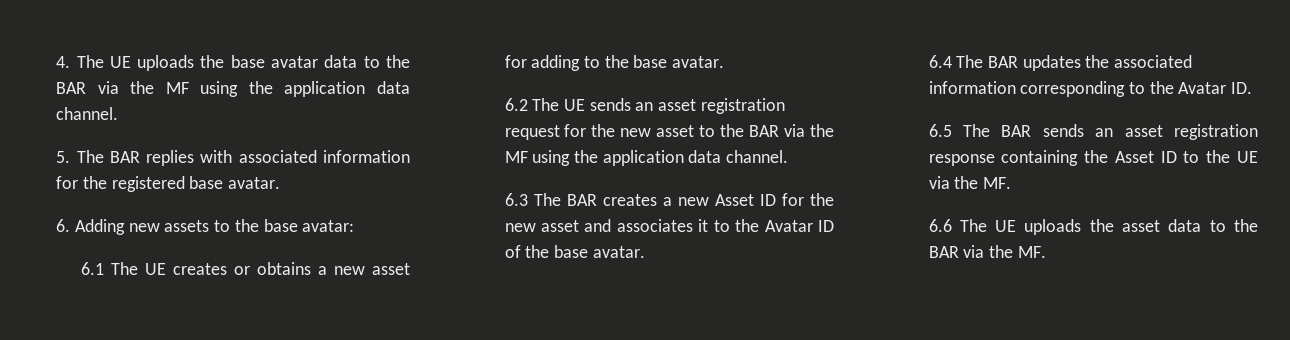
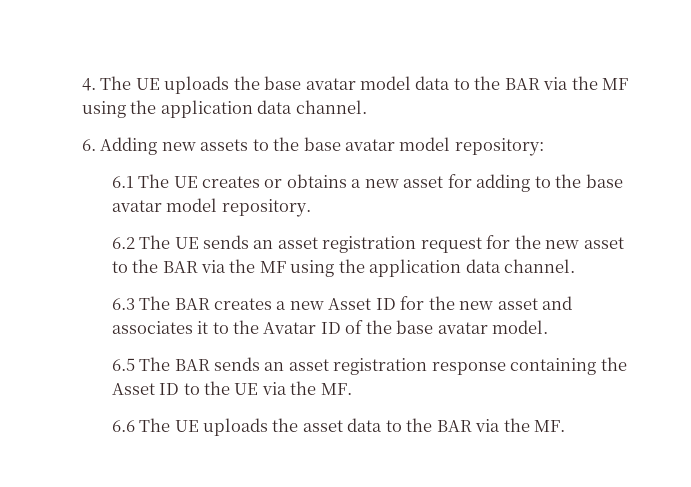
- 4. The UE uploads the base avatar data to the BAR via the MF using the application data channel.
+ 4. The UE uploads the base avatar model data to the BAR via the MF using the application data channel.
- 5. The BAR replies with associated information for the registered base avatar.
- 6. Adding new assets to the base avatar:
+ 6. Adding new assets to the base avatar model repository:
- 6.1 The UE creates or obtains a new asset for adding to the base avatar.
+ 6.1 The UE creates or obtains a new asset for adding to the base avatar model repository.
- 6.3 The BAR creates a new Asset ID for the new asset and associates it to the Avatar ID of the base avatar.
- 6.4 The BAR updates the associated information corresponding to the Avatar ID.
+ 6.3 The BAR creates a new Asset ID for the new asset and associates it to the Avatar ID of the base avatar model.

